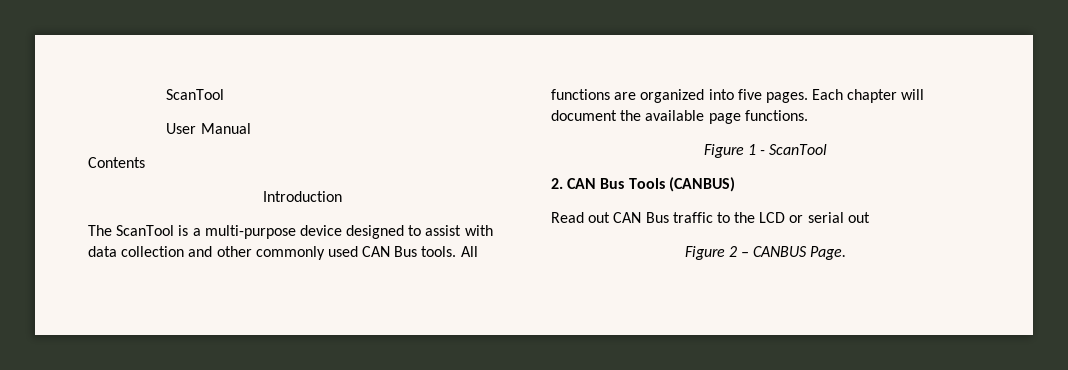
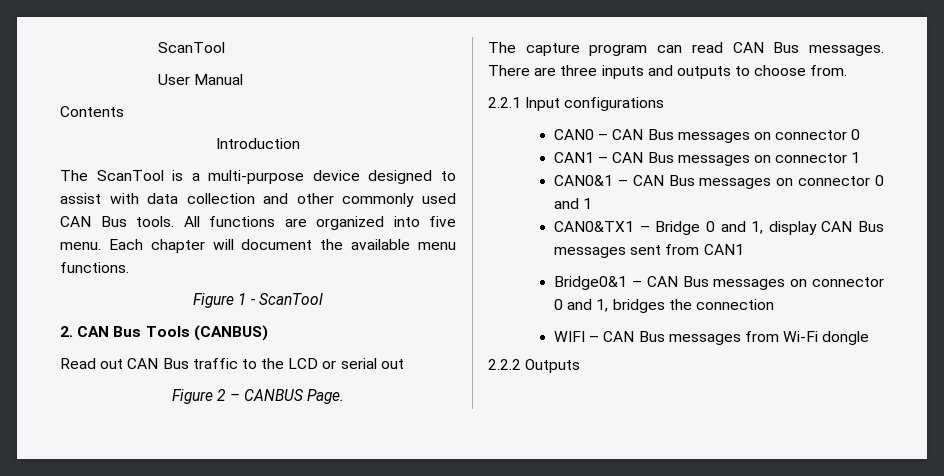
- All functions are organized into five pages.
+ All functions are organized into five menu.
- Each chapter will document the available page functions.
+ Each chapter will document the available menu functions.
+ The capture program can read CAN Bus messages. There are three inputs and outputs to choose from.
+ 2.2.1 Input configurations
+ CAN0 – CAN Bus messages on connector 0
+ CAN1 – CAN Bus messages on connector 1
+ CAN0&1 – CAN Bus messages on connector 0 and 1
+ CAN0&TX1 – Bridge 0 and 1, display CAN Bus messages sent from CAN1
+ Bridge0&1 – CAN Bus messages on connector 0 and 1, bridges the connection
+ WIFI – CAN Bus messages from Wi-Fi dongle
+ 2.2.2 Outputs

